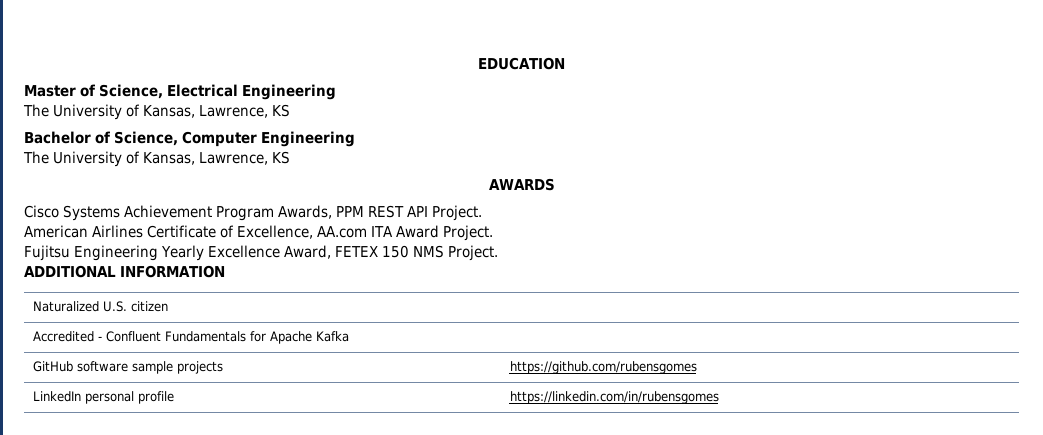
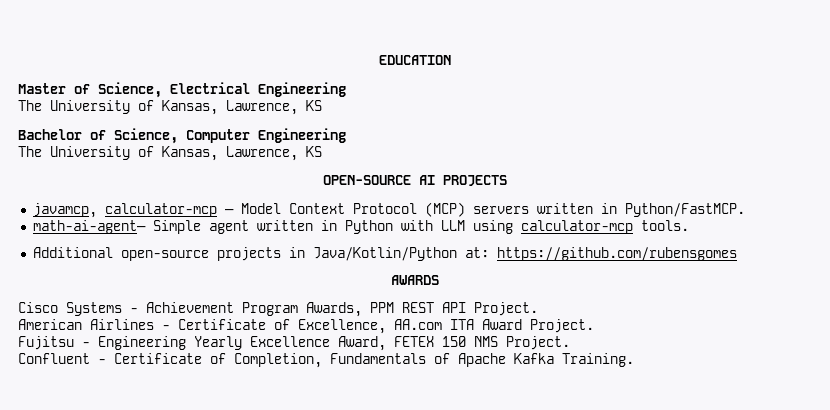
+ OPEN-SOURCE AI PROJECTS
+ javamcp, calculator-mcp — Model Context Protocol (MCP) servers written in Python/FastMCP.
+ math-ai-agent— Simple agent written in Python with LLM using calculator-mcp tools.
+ Additional open-source projects in Java/Kotlin/Python at: https://github.com/rubensgomes
- Cisco Systems Achievement Program Awards, PPM REST API Project.
+ Cisco Systems - Achievement Program Awards, PPM REST API Project.
- American Airlines Certificate of Excellence, AA.com ITA Award Project.
+ American Airlines - Certificate of Excellence, AA.com ITA Award Project.
- Fujitsu Engineering Yearly Excellence Award, FETEX 150 NMS Project.
+ Fujitsu - Engineering Yearly Excellence Award, FETEX 150 NMS Project.
- ADDITIONAL INFORMATION
- Naturalized U.S. citizen
- Accredited - Confluent Fundamentals for Apache Kafka
- GitHub software sample projects | https://github.com/rubensgomes
- LinkedIn personal profile | https://linkedin.com/in/rubensgomes
+ Confluent - Certificate of Completion, Fundamentals of Apache Kafka Training.

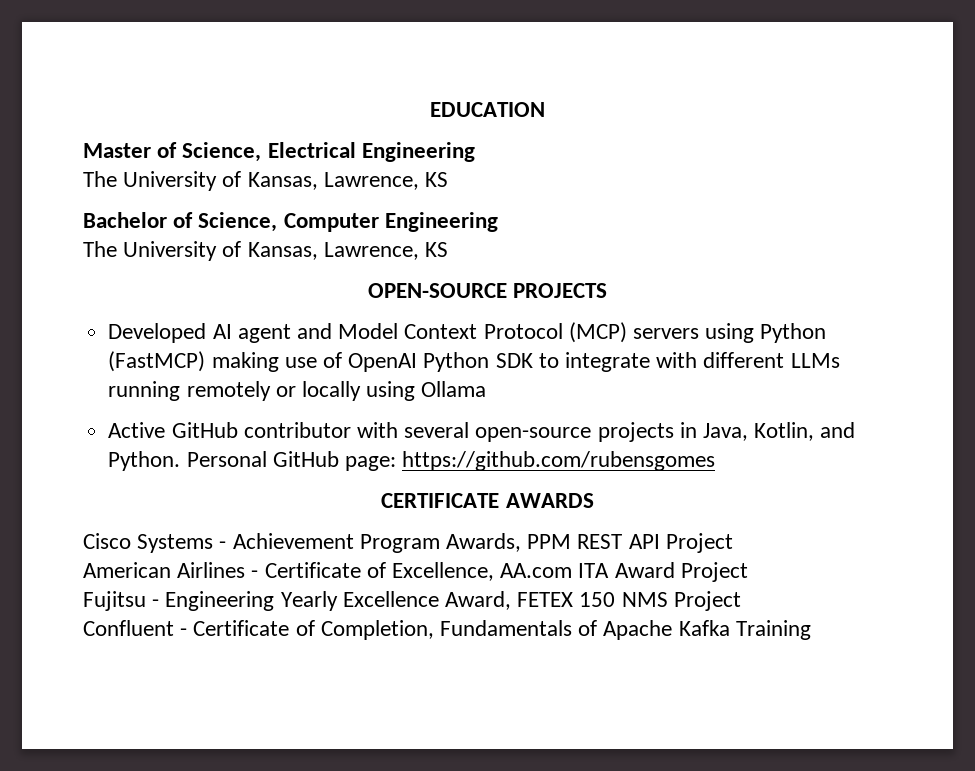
- OPEN-SOURCE AI PROJECTS
+ OPEN-SOURCE PROJECTS
- javamcp, calculator-mcp — Model Context Protocol (MCP) servers written in Python/FastMCP.
- math-ai-agent— Simple agent written in Python with LLM using calculator-mcp tools.
- Additional open-source projects in Java/Kotlin/Python at: https://github.com/rubensgomes
+ Developed AI agent and Model Context Protocol (MCP) servers using Python (FastMCP) making use of OpenAI Python SDK to integrate with different LLMs running remotely or locally using Ollama
+ Active GitHub contributor with several open-source projects in Java, Kotlin, and Python. Personal GitHub page: https://github.com/rubensgomes
- AWARDS
+ CERTIFICATE AWARDS
- Cisco Systems - Achievement Program Awards, PPM REST API Project.
+ Cisco Systems - Achievement Program Awards, PPM REST API Project
- American Airlines - Certificate of Excellence, AA.com ITA Award Project.
+ American Airlines - Certificate of Excellence, AA.com ITA Award Project
- Fujitsu - Engineering Yearly Excellence Award, FETEX 150 NMS Project.
+ Fujitsu - Engineering Yearly Excellence Award, FETEX 150 NMS Project
- Confluent - Certificate of Completion, Fundamentals of Apache Kafka Training.
+ Confluent - Certificate of Completion, Fundamentals of Apache Kafka Training

